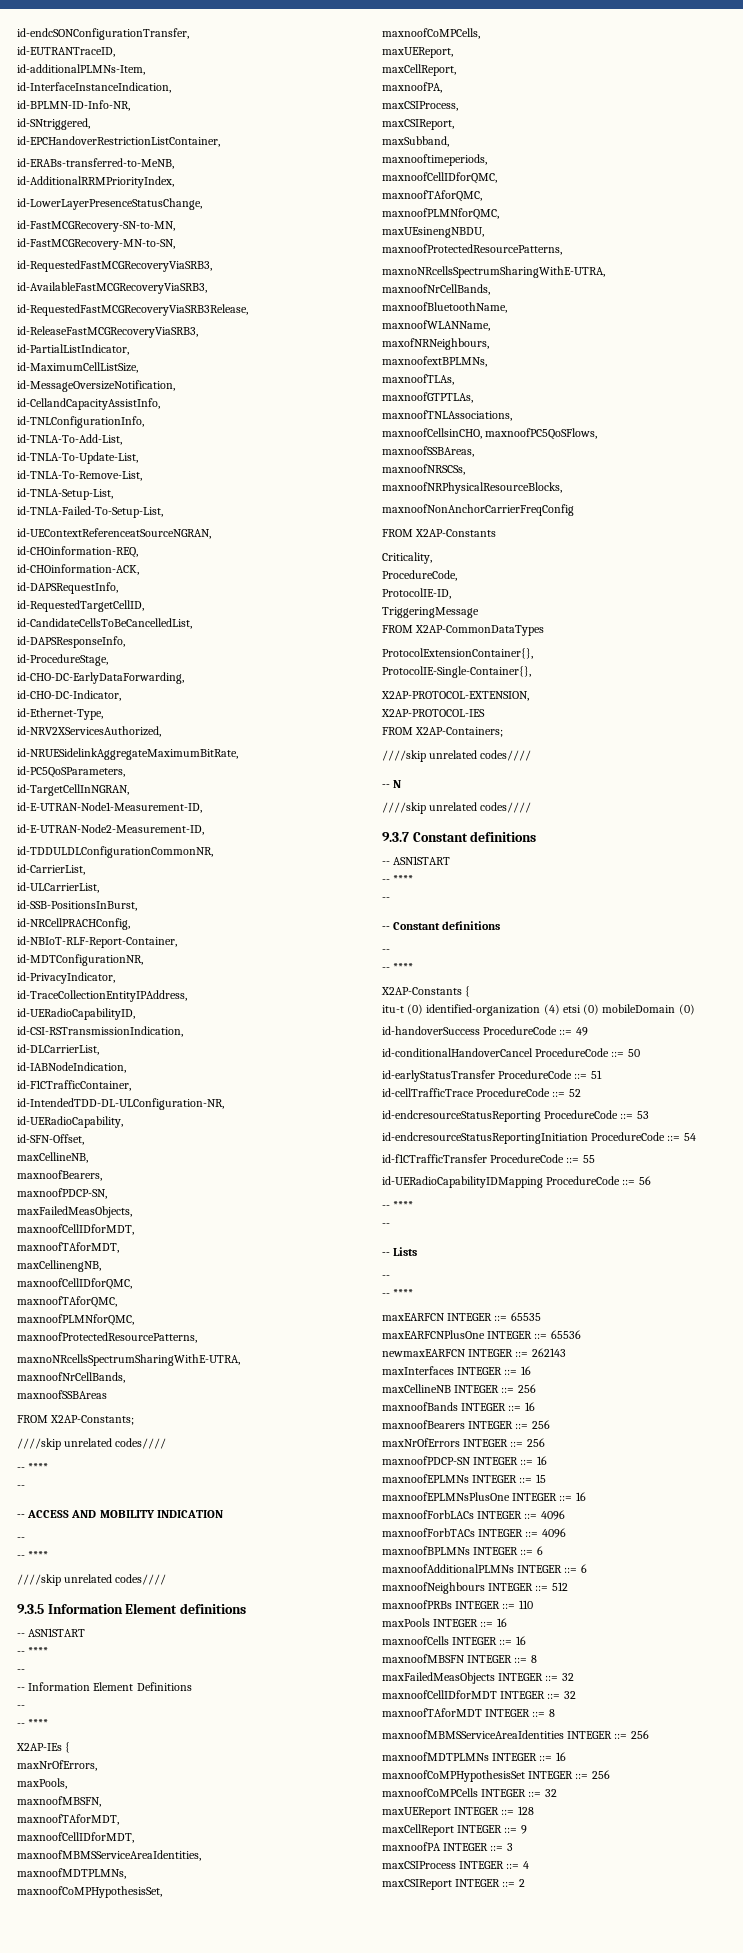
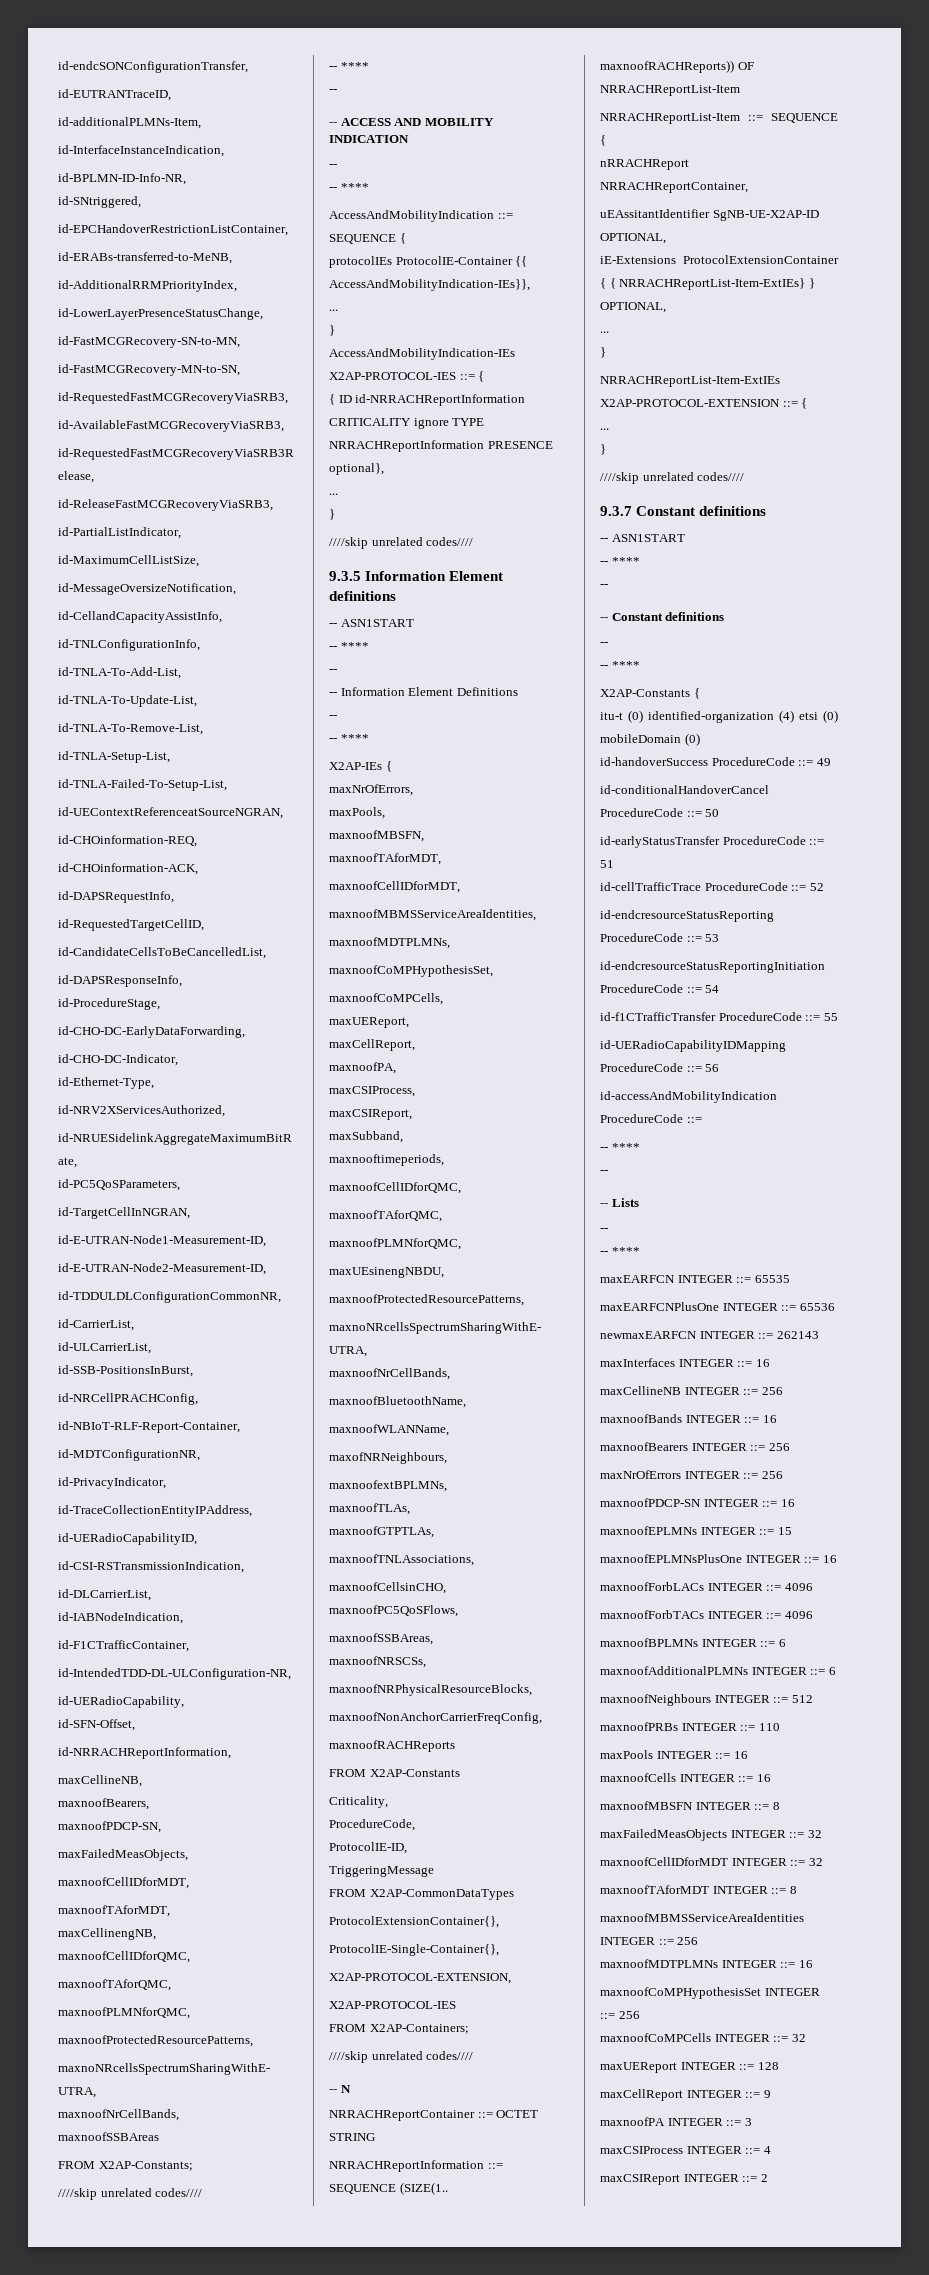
+ id-NRRACHReportInformation,
+ AccessAndMobilityIndication ::= SEQUENCE {
+ protocolIEs ProtocolIE-Container {{ AccessAndMobilityIndication-IEs}},
+ ...
+ }
+ AccessAndMobilityIndication-IEs X2AP-PROTOCOL-IES ::= {
+ { ID id-NRRACHReportInformation CRITICALITY ignore TYPE NRRACHReportInformation PRESENCE optional},
+ ...
+ }
- maxnoofNonAnchorCarrierFreqConfig
+ maxnoofNonAnchorCarrierFreqConfig,
+ maxnoofRACHReports
+ NRRACHReportContainer ::= OCTET STRING
+ NRRACHReportInformation ::= SEQUENCE (SIZE(1.. maxnoofRACHReports)) OF NRRACHReportList-Item
+ NRRACHReportList-Item ::= SEQUENCE {
+ nRRACHReport NRRACHReportContainer,
+ uEAssitantIdentifier SgNB-UE-X2AP-ID OPTIONAL,
+ iE-Extensions ProtocolExtensionContainer { { NRRACHReportList-Item-ExtIEs} } OPTIONAL,
+ ...
+ }
+ NRRACHReportList-Item-ExtIEs X2AP-PROTOCOL-EXTENSION ::= {
+ ...
+ }
+ id-accessAndMobilityIndication ProcedureCode ::=

